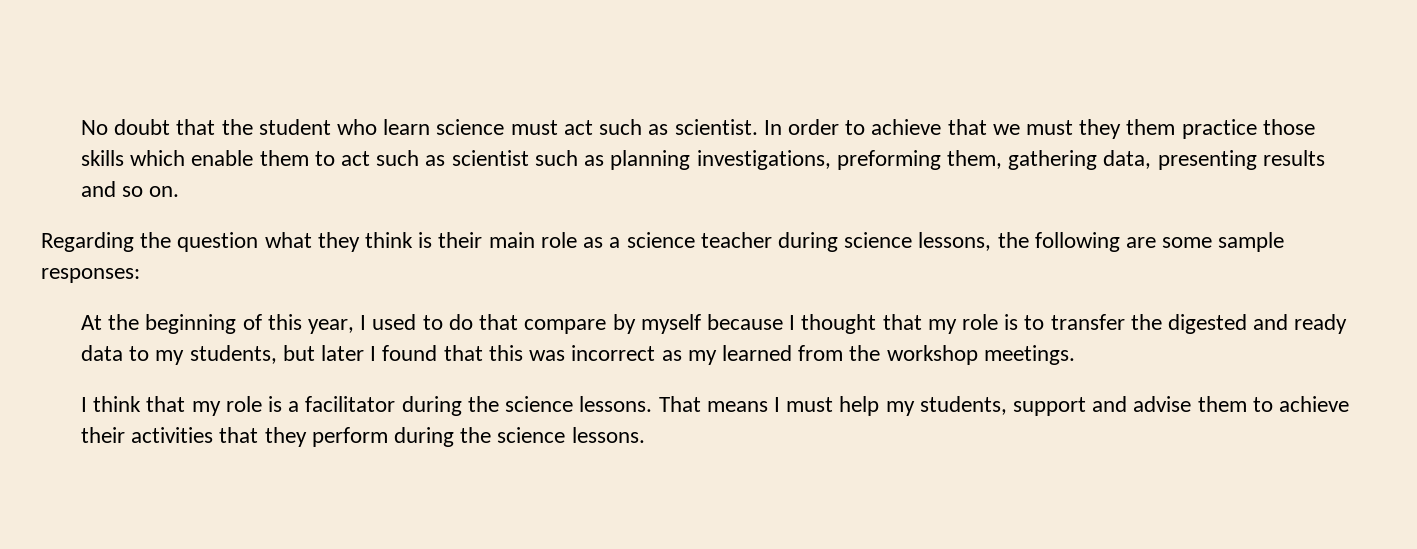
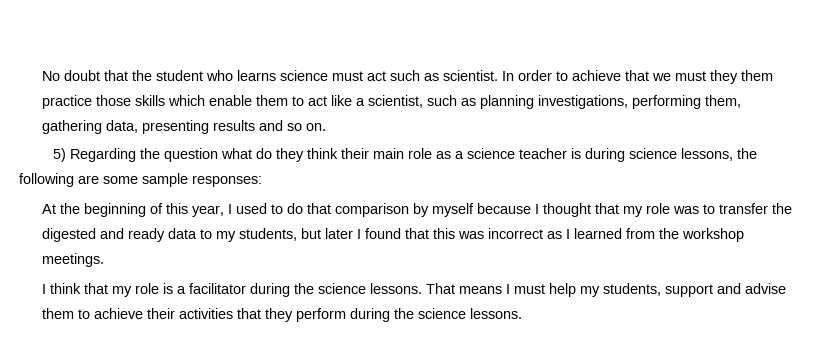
- No doubt that the student who learn science must act such as scientist.
+ No doubt that the student who learns science must act such as scientist.
- In order to achieve that we must they them practice those skills which enable them to act such as scientist such as planning investigations, preforming them, gathering data, presenting results and so on.
+ In order to achieve that we must they them practice those skills which enable them to act like a scientist, such as planning investigations, performing them, gathering data, presenting results and so on.
- Regarding the question what they think is their main role as a science teacher during science lessons, the following are some sample responses:
+ 5) Regarding the question what do they think their main role as a science teacher is during science lessons, the following are some sample responses:
- At the beginning of this year, I used to do that compare by myself because I thought that my role is to transfer the digested and ready data to my students, but later I found that this was incorrect as my learned from the workshop meetings.
+ At the beginning of this year, I used to do that comparison by myself because I thought that my role was to transfer the digested and ready data to my students, but later I found that this was incorrect as I learned from the workshop meetings.

